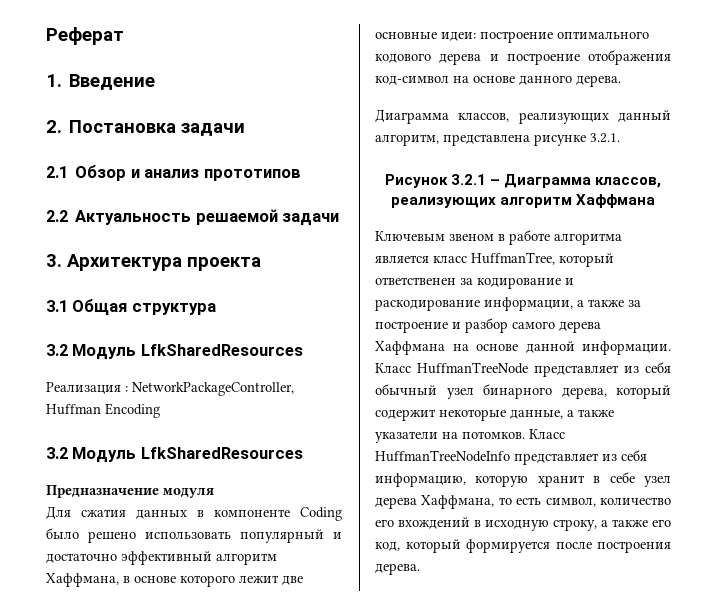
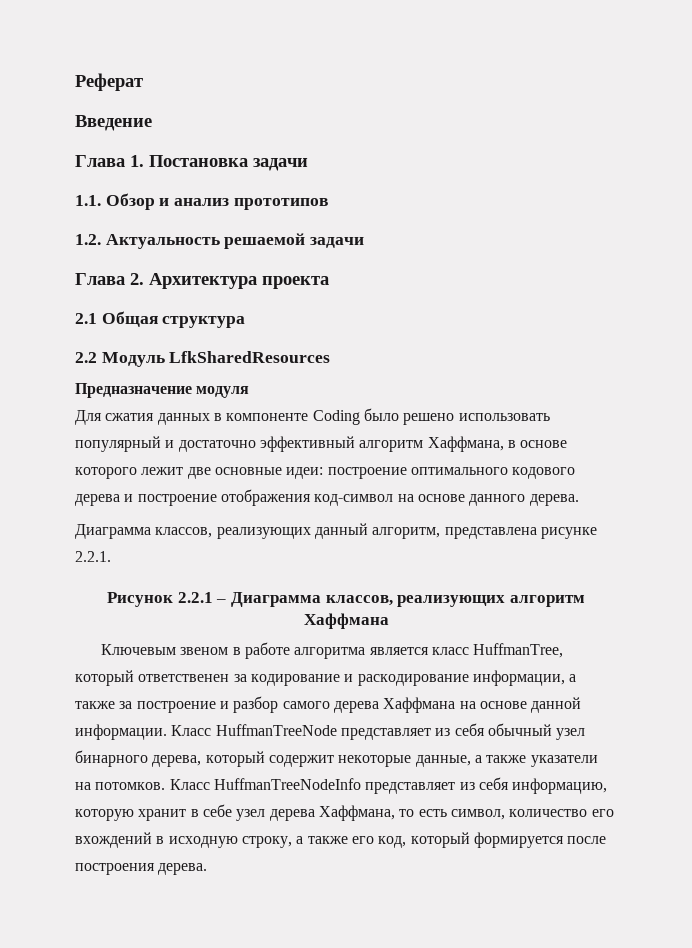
- 1. Введение
+ Введение
- 2. Постановка задачи
+ Глава 1. Постановка задачи
- 2.1 Обзор и анализ прототипов
+ 1.1. Обзор и анализ прототипов
- 2.2 Актуальность решаемой задачи
+ 1.2. Актуальность решаемой задачи
- 3. Архитектура проекта
+ Глава 2. Архитектура проекта
- 3.1 Общая структура
- 3.2 Модуль LfkSharedResources
- Реализация : NetworkPackageController, Huffman Encoding
- 3.2 Модуль LfkSharedResources
+ 2.1 Общая структура
+ 2.2 Модуль LfkSharedResources
- Диаграмма классов, реализующих данный алгоритм, представлена рисунке 3.2.1.
+ Диаграмма классов, реализующих данный алгоритм, представлена рисунке 2.2.1.
- Рисунок 3.2.1 – Диаграмма классов, реализующих алгоритм Хаффмана
+ Рисунок 2.2.1 – Диаграмма классов, реализующих алгоритм Хаффмана

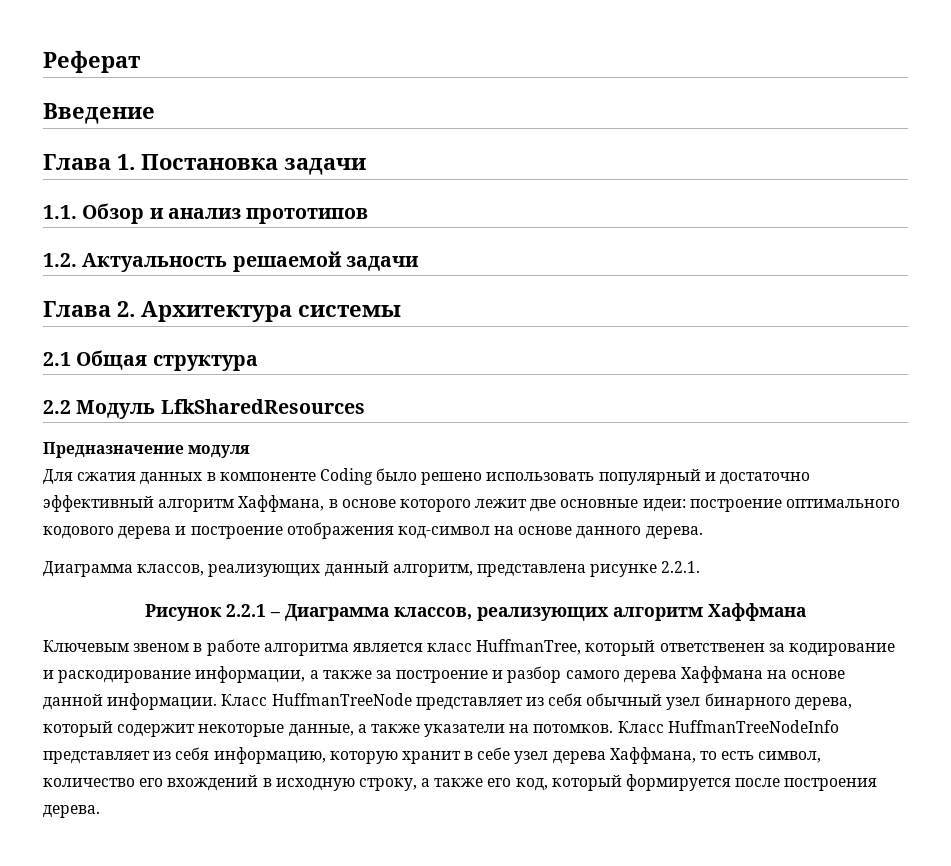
- Глава 2. Архитектура проекта
+ Глава 2. Архитектура системы

